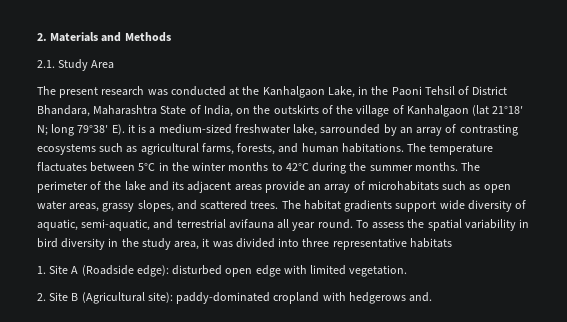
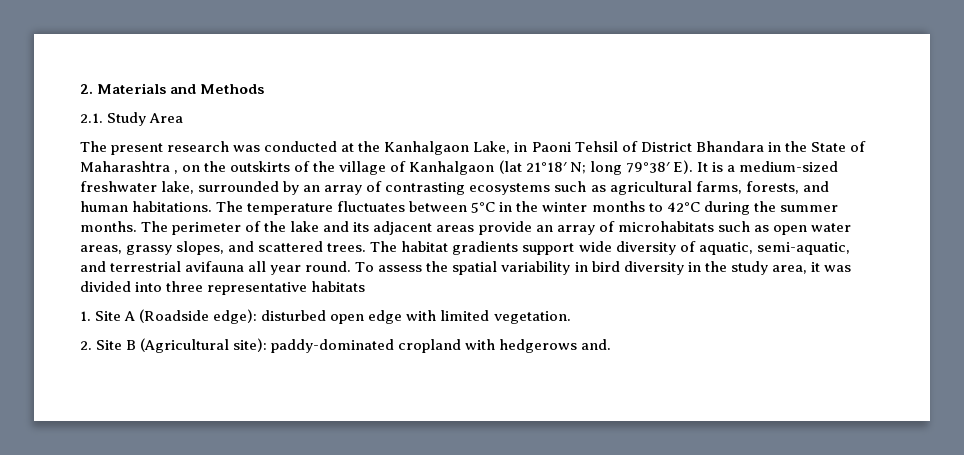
- The present research was conducted at the Kanhalgaon Lake, in the Paoni Tehsil of District Bhandara, Maharashtra State of India, on the outskirts of the village of Kanhalgaon (lat 21°18′ N; long 79°38′ E). it is a medium-sized freshwater lake, sarrounded by an array of contrasting ecosystems such as agricultural farms, forests, and human habitations.
+ The present research was conducted at the Kanhalgaon Lake, in Paoni Tehsil of District Bhandara in the State of Maharashtra , on the outskirts of the village of Kanhalgaon (lat 21°18′ N; long 79°38′ E). It is a medium-sized freshwater lake, surrounded by an array of contrasting ecosystems such as agricultural farms, forests, and human habitations.
- The temperature flactuates between 5°C in the winter months to 42°C during the summer months.
+ The temperature fluctuates between 5°C in the winter months to 42°C during the summer months.

